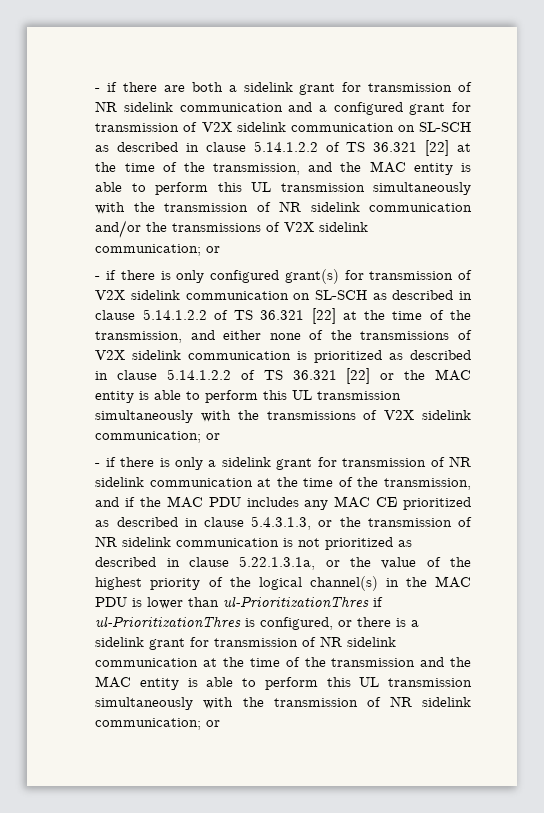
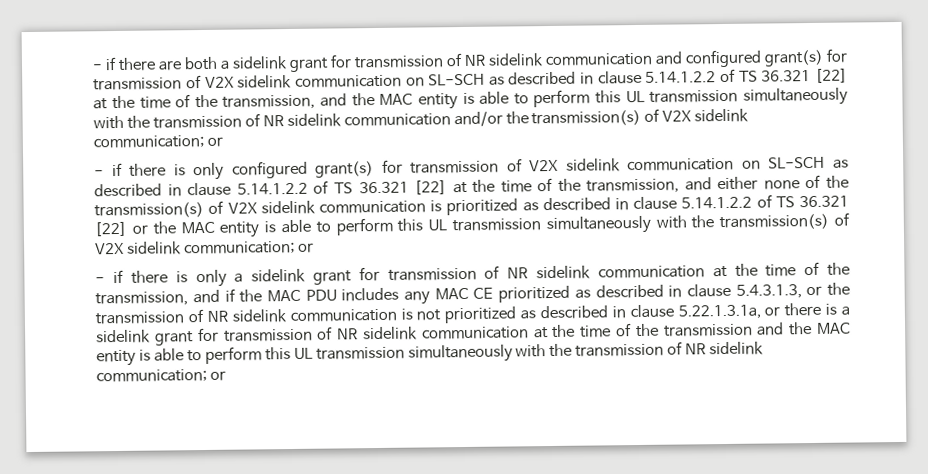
- - if there are both a sidelink grant for transmission of NR sidelink communication and a configured grant for transmission of V2X sidelink communication on SL-SCH as described in clause 5.14.1.2.2 of TS 36.321 [22] at the time of the transmission, and the MAC entity is able to perform this UL transmission simultaneously with the transmission of NR sidelink communication and/or the transmissions of V2X sidelink communication;
+ - if there are both a sidelink grant for transmission of NR sidelink communication and configured grant(s) for transmission of V2X sidelink communication on SL-SCH as described in clause 5.14.1.2.2 of TS 36.321 [22] at the time of the transmission, and the MAC entity is able to perform this UL transmission simultaneously with the transmission of NR sidelink communication and/or the transmission(s) of V2X sidelink communication;
- - if there is only configured grant(s) for transmission of V2X sidelink communication on SL-SCH as described in clause 5.14.1.2.2 of TS 36.321 [22] at the time of the transmission, and either none of the transmissions of V2X sidelink communication is prioritized as described in clause 5.14.1.2.2 of TS 36.321 [22] or the MAC entity is able to perform this UL transmission simultaneously with the transmissions of V2X sidelink communication;
+ - if there is only configured grant(s) for transmission of V2X sidelink communication on SL-SCH as described in clause 5.14.1.2.2 of TS 36.321 [22] at the time of the transmission, and either none of the transmission(s) of V2X sidelink communication is prioritized as described in clause 5.14.1.2.2 of TS 36.321 [22] or the MAC entity is able to perform this UL transmission simultaneously with the transmission(s) of V2X sidelink communication;
- - if there is only a sidelink grant for transmission of NR sidelink communication at the time of the transmission, and if the MAC PDU includes any MAC CE prioritized as described in clause 5.4.3.1.3, or the transmission of NR sidelink communication is not prioritized as described in clause 5.22.1.3.1a, or the value of the highest priority of the logical channel(s) in the MAC PDU is lower than ul-PrioritizationThres if ul-PrioritizationThres is configured, or there is a sidelink grant for transmission of NR sidelink communication at the time of the transmission and the MAC entity is able to perform this UL transmission simultaneously with the transmission of NR sidelink communication;
+ - if there is only a sidelink grant for transmission of NR sidelink communication at the time of the transmission, and if the MAC PDU includes any MAC CE prioritized as described in clause 5.4.3.1.3, or the transmission of NR sidelink communication is not prioritized as described in clause 5.22.1.3.1a, or there is a sidelink grant for transmission of NR sidelink communication at the time of the transmission and the MAC entity is able to perform this UL transmission simultaneously with the transmission of NR sidelink communication;

